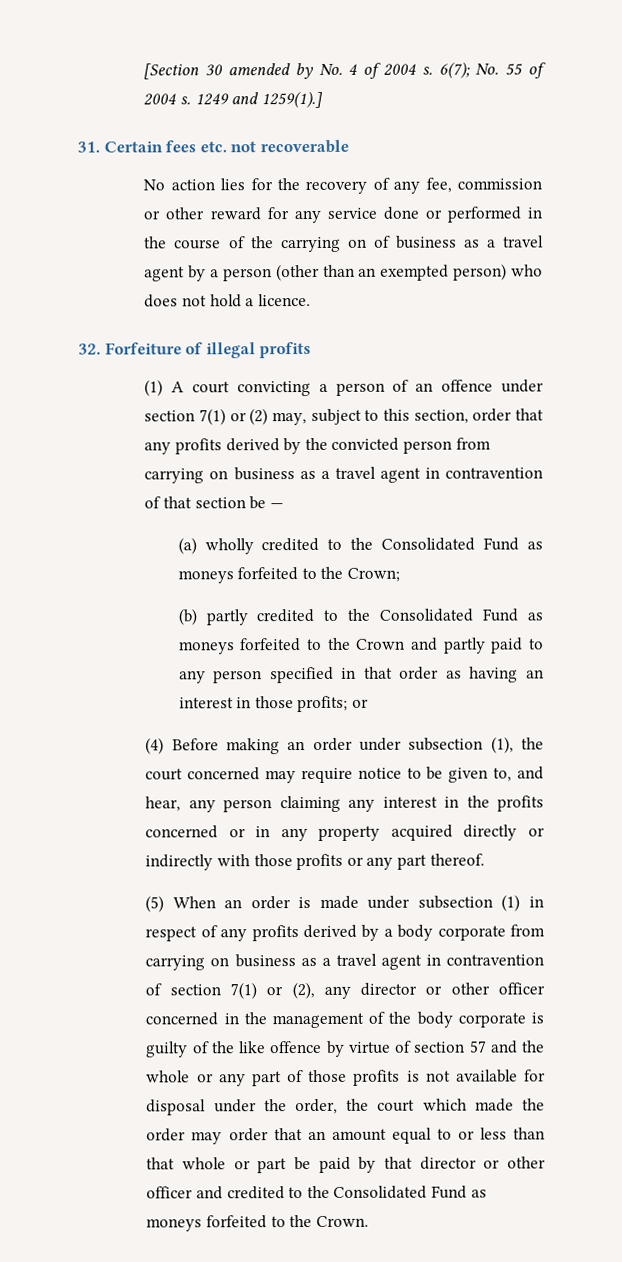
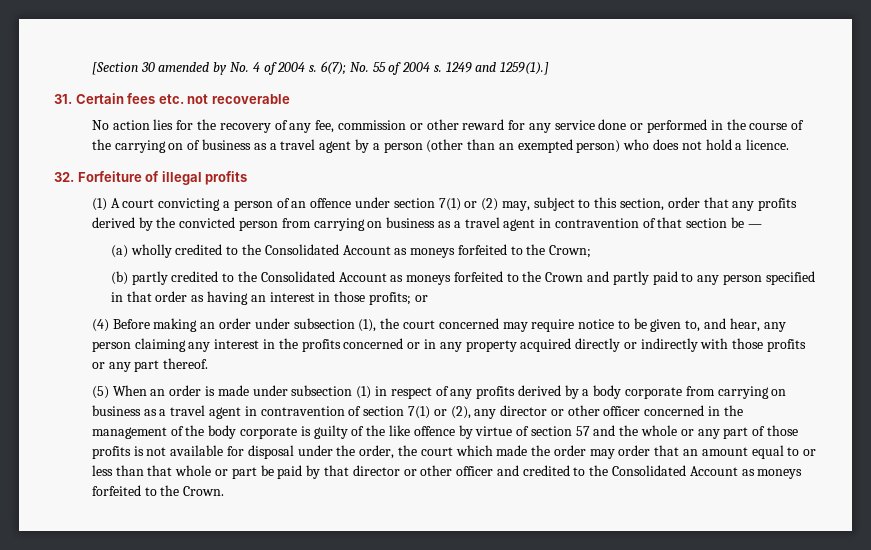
- (a) wholly credited to the Consolidated Fund as moneys forfeited to the Crown;
+ (a) wholly credited to the Consolidated Account as moneys forfeited to the Crown;
- (b) partly credited to the Consolidated Fund as moneys forfeited to the Crown and partly paid to any person specified in that order as having an interest in those profits; or
+ (b) partly credited to the Consolidated Account as moneys forfeited to the Crown and partly paid to any person specified in that order as having an interest in those profits; or
- (5) When an order is made under subsection (1) in respect of any profits derived by a body corporate from carrying on business as a travel agent in contravention of section 7(1) or (2), any director or other officer concerned in the management of the body corporate is guilty of the like offence by virtue of section 57 and the whole or any part of those profits is not available for disposal under the order, the court which made the order may order that an amount equal to or less than that whole or part be paid by that director or other officer and credited to the Consolidated Fund as moneys forfeited to the Crown.
+ (5) When an order is made under subsection (1) in respect of any profits derived by a body corporate from carrying on business as a travel agent in contravention of section 7(1) or (2), any director or other officer concerned in the management of the body corporate is guilty of the like offence by virtue of section 57 and the whole or any part of those profits is not available for disposal under the order, the court which made the order may order that an amount equal to or less than that whole or part be paid by that director or other officer and credited to the Consolidated Account as moneys forfeited to the Crown.

